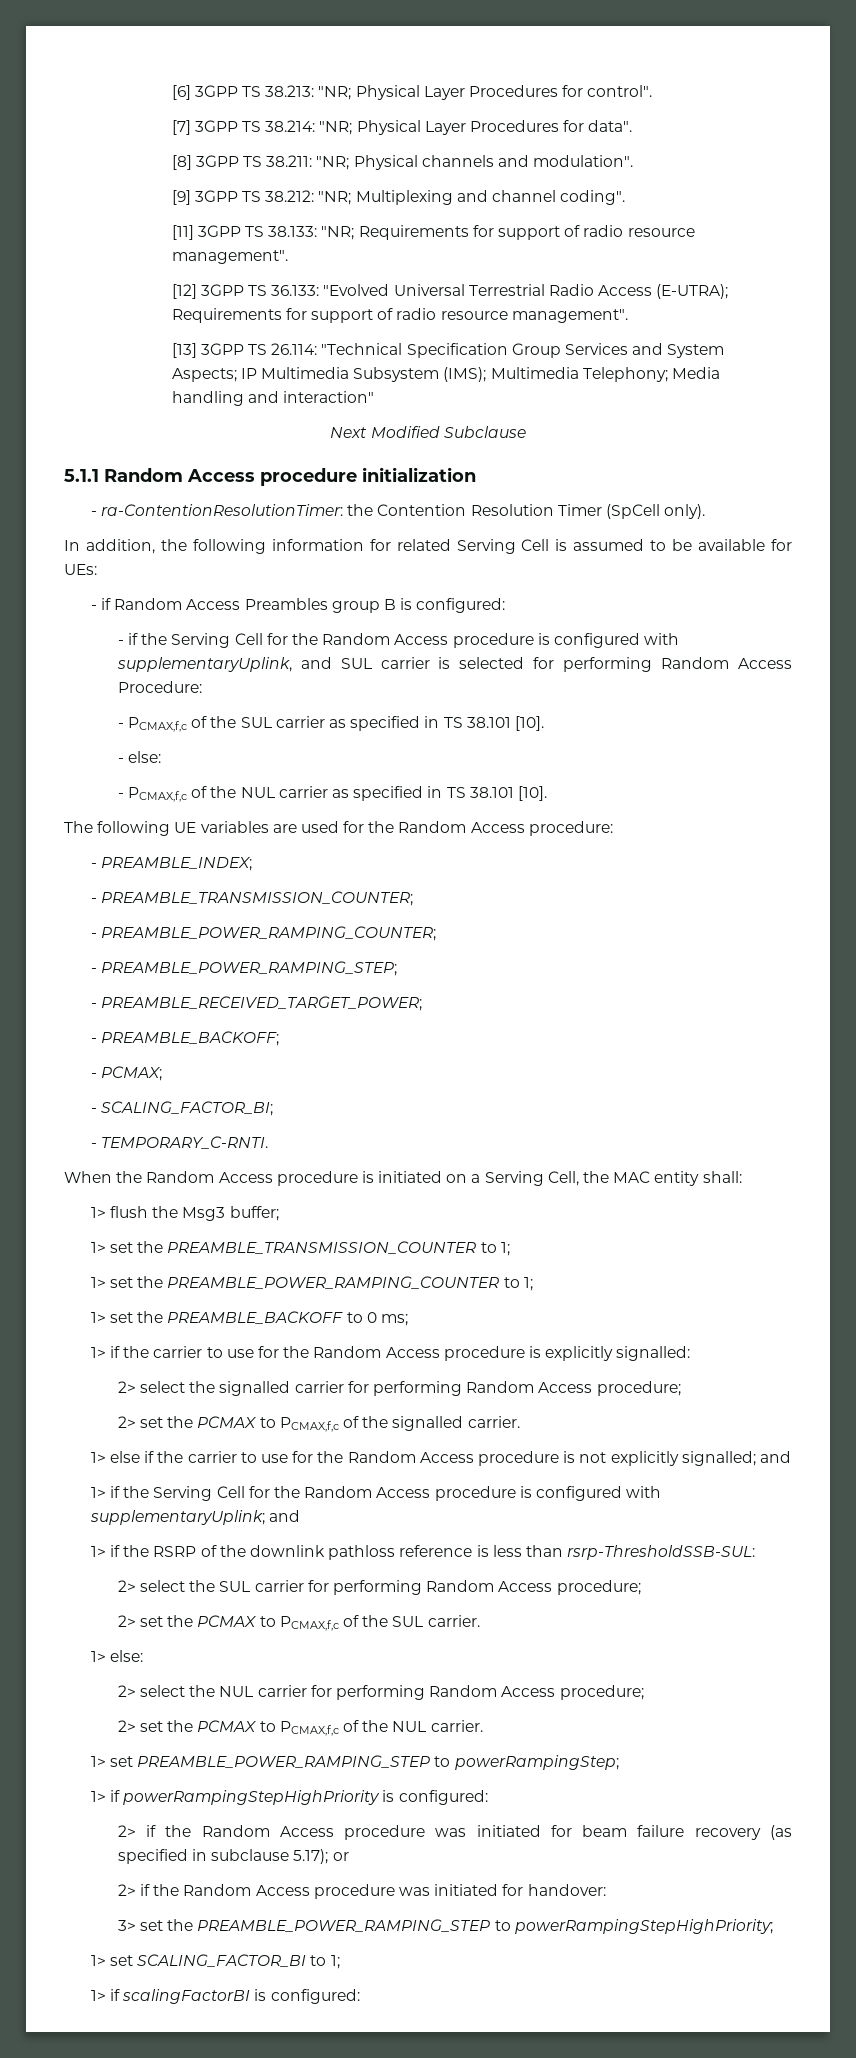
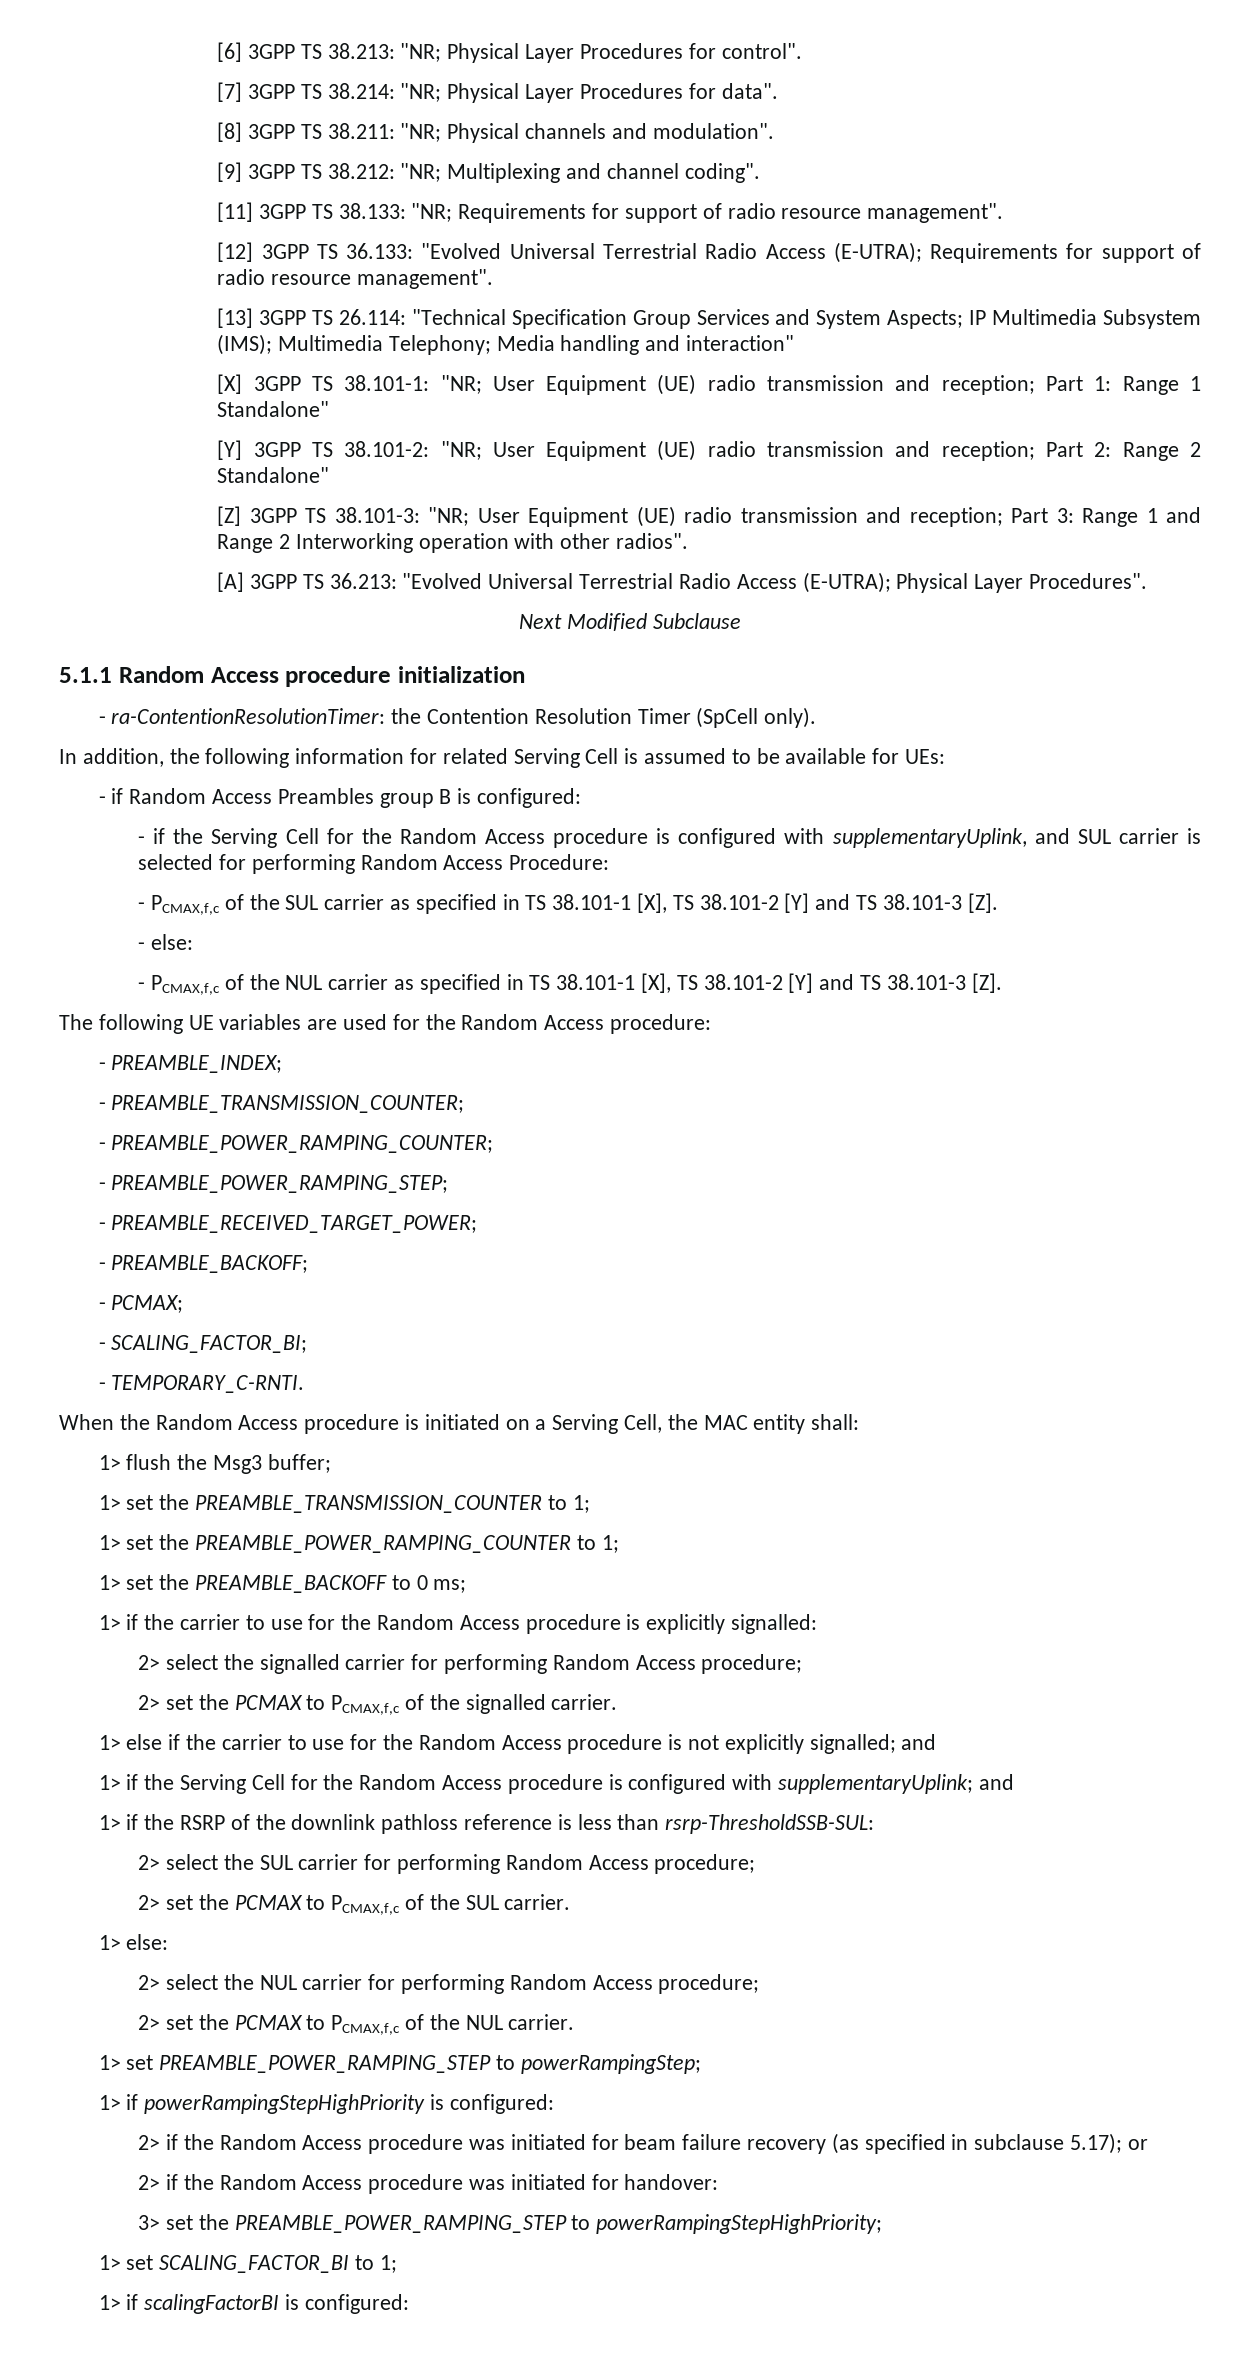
+ [X] 3GPP TS 38.101-1: "NR; User Equipment (UE) radio transmission and reception; Part 1: Range 1 Standalone"
+ [Y] 3GPP TS 38.101-2: "NR; User Equipment (UE) radio transmission and reception; Part 2: Range 2 Standalone"
+ [Z] 3GPP TS 38.101-3: "NR; User Equipment (UE) radio transmission and reception; Part 3: Range 1 and Range 2 Interworking operation with other radios".
+ [A] 3GPP TS 36.213: "Evolved Universal Terrestrial Radio Access (E-UTRA); Physical Layer Procedures".
- - PCMAX,f,c of the SUL carrier as specified in TS 38.101 [10].
+ - PCMAX,f,c of the SUL carrier as specified in TS 38.101-1 [X], TS 38.101-2 [Y] and TS 38.101-3 [Z].
- - PCMAX,f,c of the NUL carrier as specified in TS 38.101 [10].
+ - PCMAX,f,c of the NUL carrier as specified in TS 38.101-1 [X], TS 38.101-2 [Y] and TS 38.101-3 [Z].

